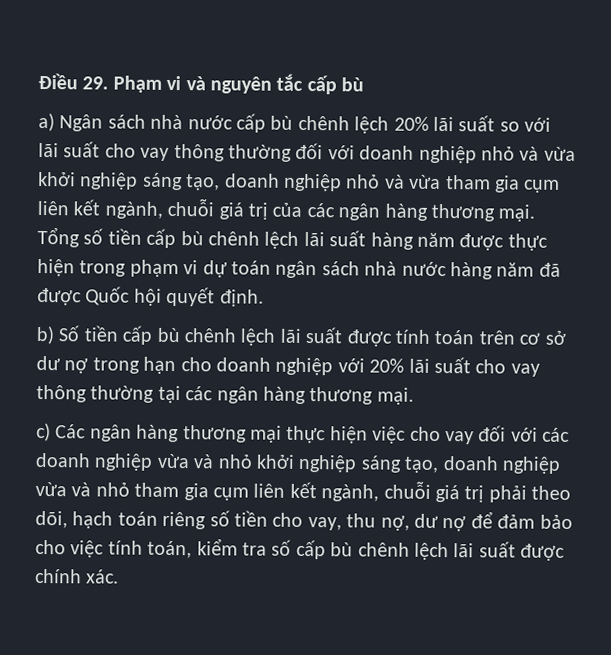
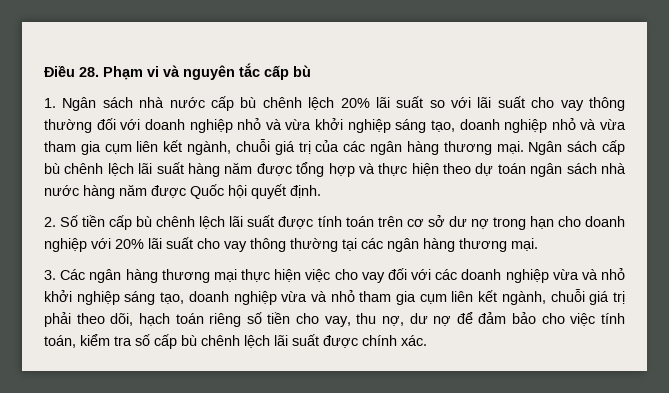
- Điều 29. Phạm vi và nguyên tắc cấp bù
+ Điều 28. Phạm vi và nguyên tắc cấp bù
- a) Ngân sách nhà nước cấp bù chênh lệch 20% lãi suất so với lãi suất cho vay thông thường đối với doanh nghiệp nhỏ và vừa khởi nghiệp sáng tạo, doanh nghiệp nhỏ và vừa tham gia cụm liên kết ngành, chuỗi giá trị của các ngân hàng thương mại.
+ 1. Ngân sách nhà nước cấp bù chênh lệch 20% lãi suất so với lãi suất cho vay thông thường đối với doanh nghiệp nhỏ và vừa khởi nghiệp sáng tạo, doanh nghiệp nhỏ và vừa tham gia cụm liên kết ngành, chuỗi giá trị của các ngân hàng thương mại.
- Tổng số tiền cấp bù chênh lệch lãi suất hàng năm được thực hiện trong phạm vi dự toán ngân sách nhà nước hàng năm đã được Quốc hội quyết định.
+ Ngân sách cấp bù chênh lệch lãi suất hàng năm được tổng hợp và thực hiện theo dự toán ngân sách nhà nước hàng năm được Quốc hội quyết định.
- b) Số tiền cấp bù chênh lệch lãi suất được tính toán trên cơ sở dư nợ trong hạn cho doanh nghiệp với 20% lãi suất cho vay thông thường tại các ngân hàng thương mại.
+ 2. Số tiền cấp bù chênh lệch lãi suất được tính toán trên cơ sở dư nợ trong hạn cho doanh nghiệp với 20% lãi suất cho vay thông thường tại các ngân hàng thương mại.
- c) Các ngân hàng thương mại thực hiện việc cho vay đối với các doanh nghiệp vừa và nhỏ khởi nghiệp sáng tạo, doanh nghiệp vừa và nhỏ tham gia cụm liên kết ngành, chuỗi giá trị phải theo dõi, hạch toán riêng số tiền cho vay, thu nợ, dư nợ để đảm bảo cho việc tính toán, kiểm tra số cấp bù chênh lệch lãi suất được chính xác.
+ 3. Các ngân hàng thương mại thực hiện việc cho vay đối với các doanh nghiệp vừa và nhỏ khởi nghiệp sáng tạo, doanh nghiệp vừa và nhỏ tham gia cụm liên kết ngành, chuỗi giá trị phải theo dõi, hạch toán riêng số tiền cho vay, thu nợ, dư nợ để đảm bảo cho việc tính toán, kiểm tra số cấp bù chênh lệch lãi suất được chính xác.

